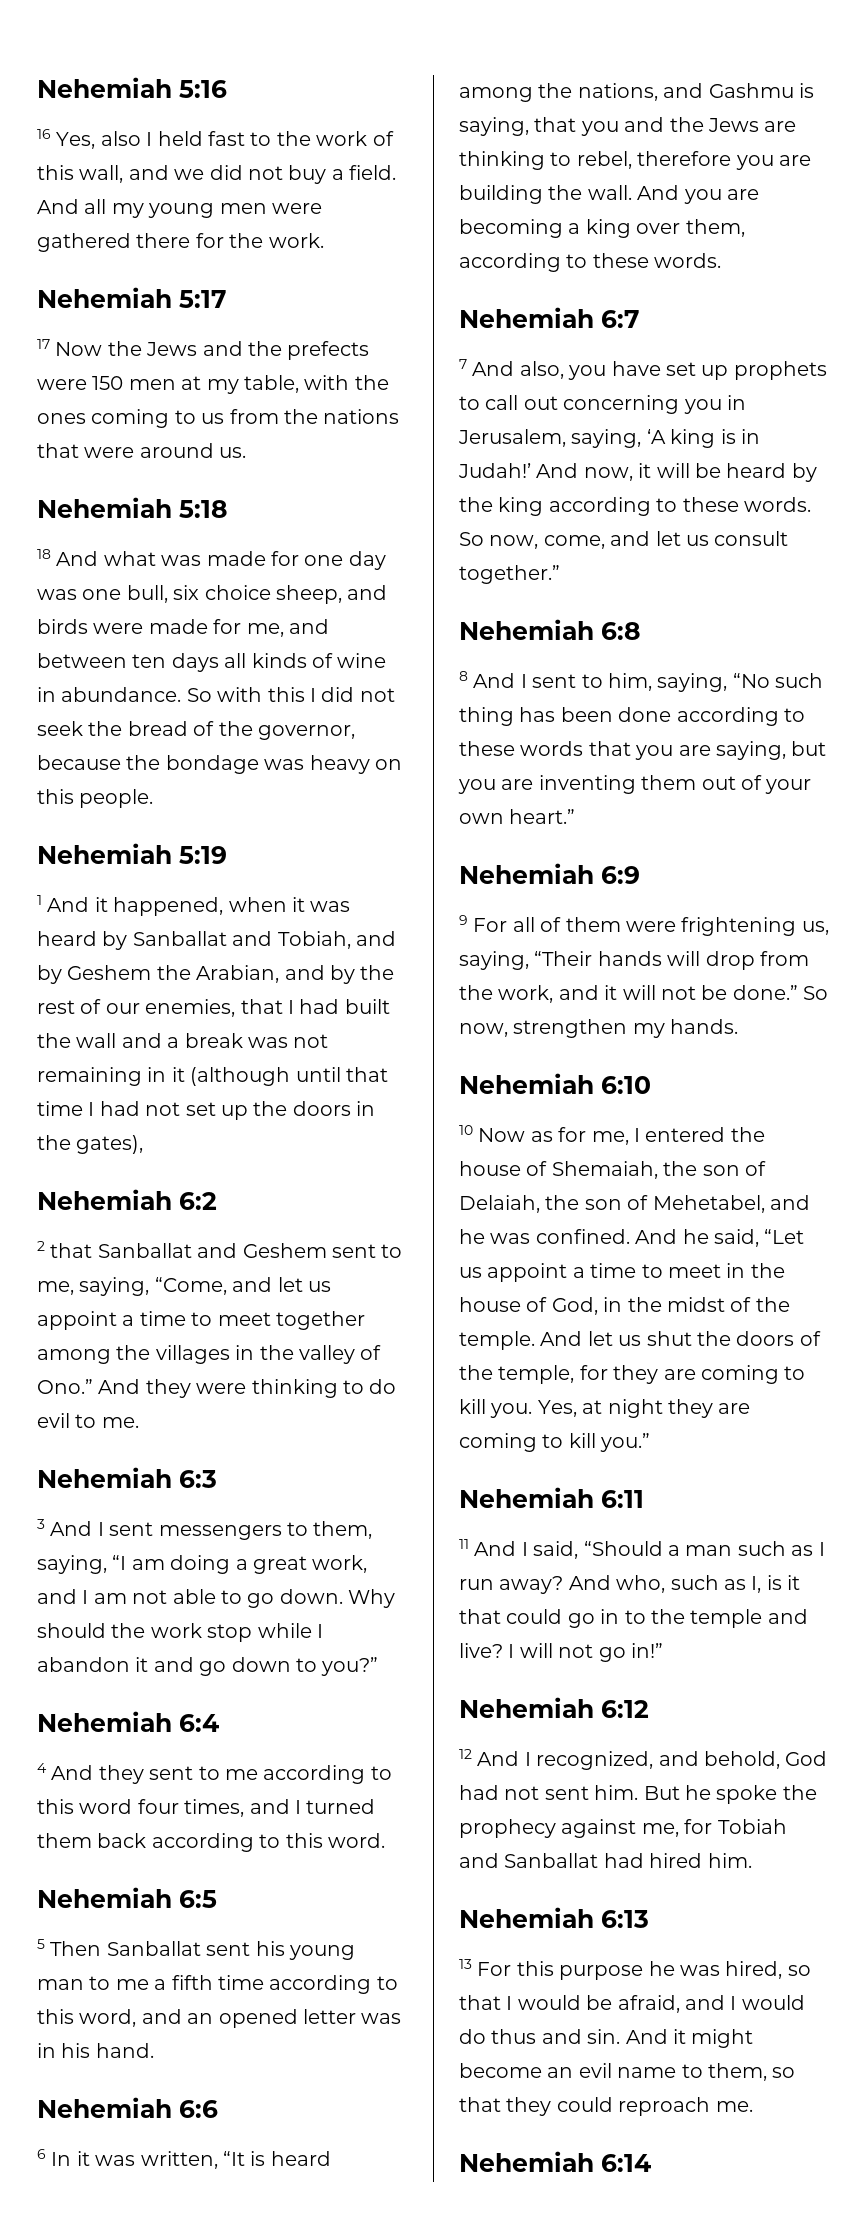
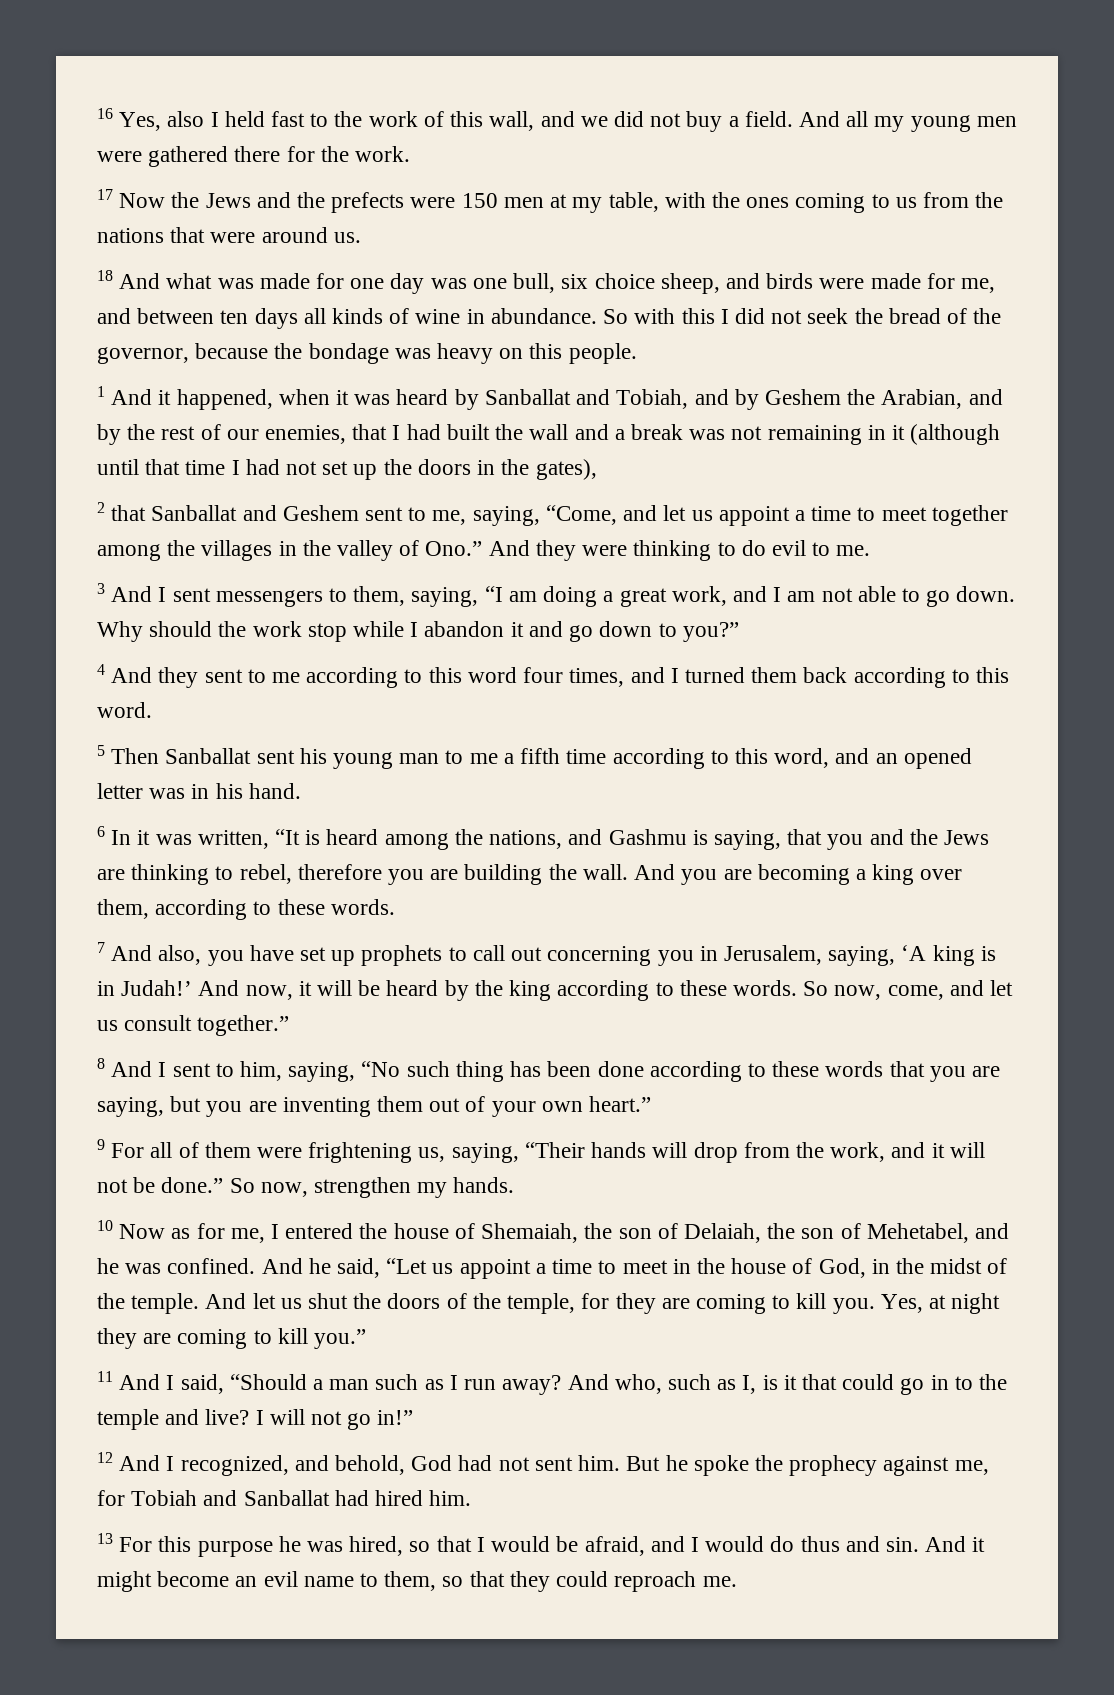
- Nehemiah 5:16
- Nehemiah 5:17
- Nehemiah 5:18
- Nehemiah 5:19
- Nehemiah 6:2
- Nehemiah 6:3
- Nehemiah 6:4
- Nehemiah 6:5
- Nehemiah 6:6
- Nehemiah 6:7
- Nehemiah 6:8
- Nehemiah 6:9
- Nehemiah 6:10
- Nehemiah 6:11
- Nehemiah 6:12
- Nehemiah 6:13
- Nehemiah 6:14

